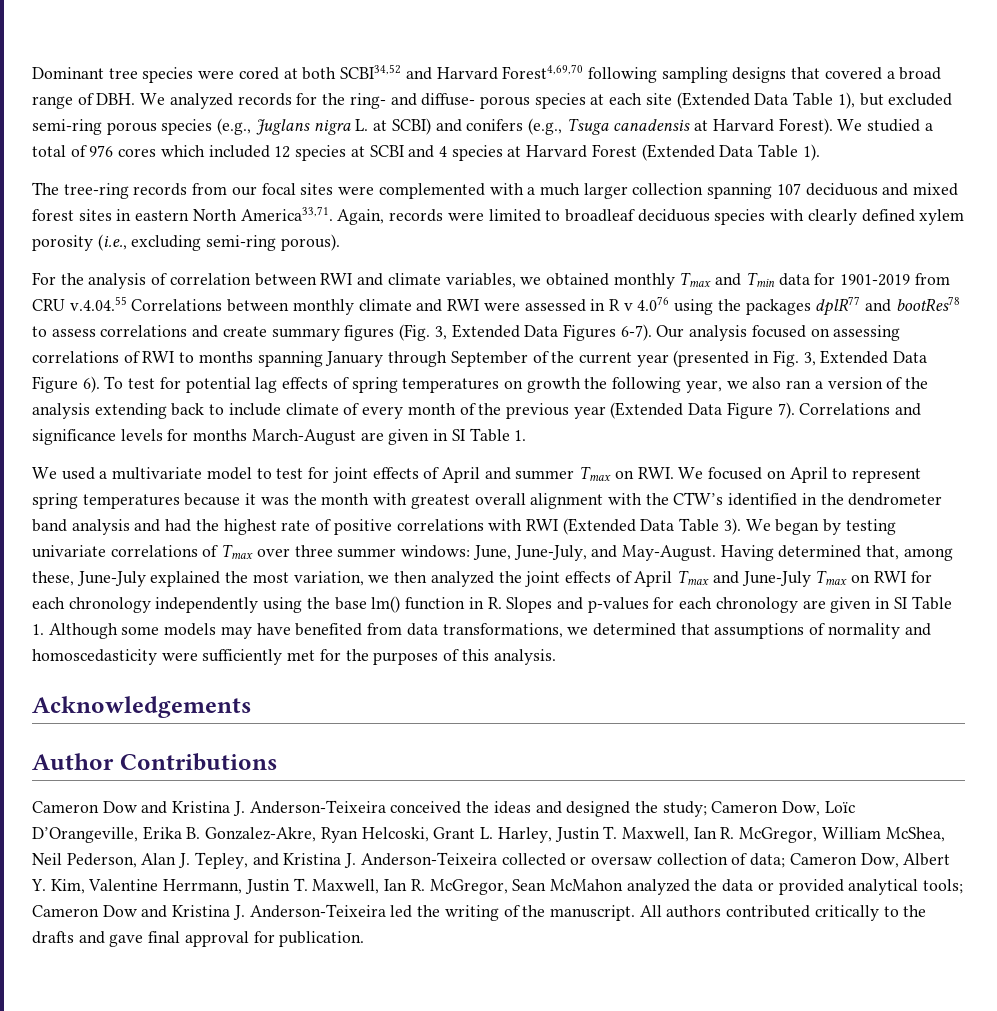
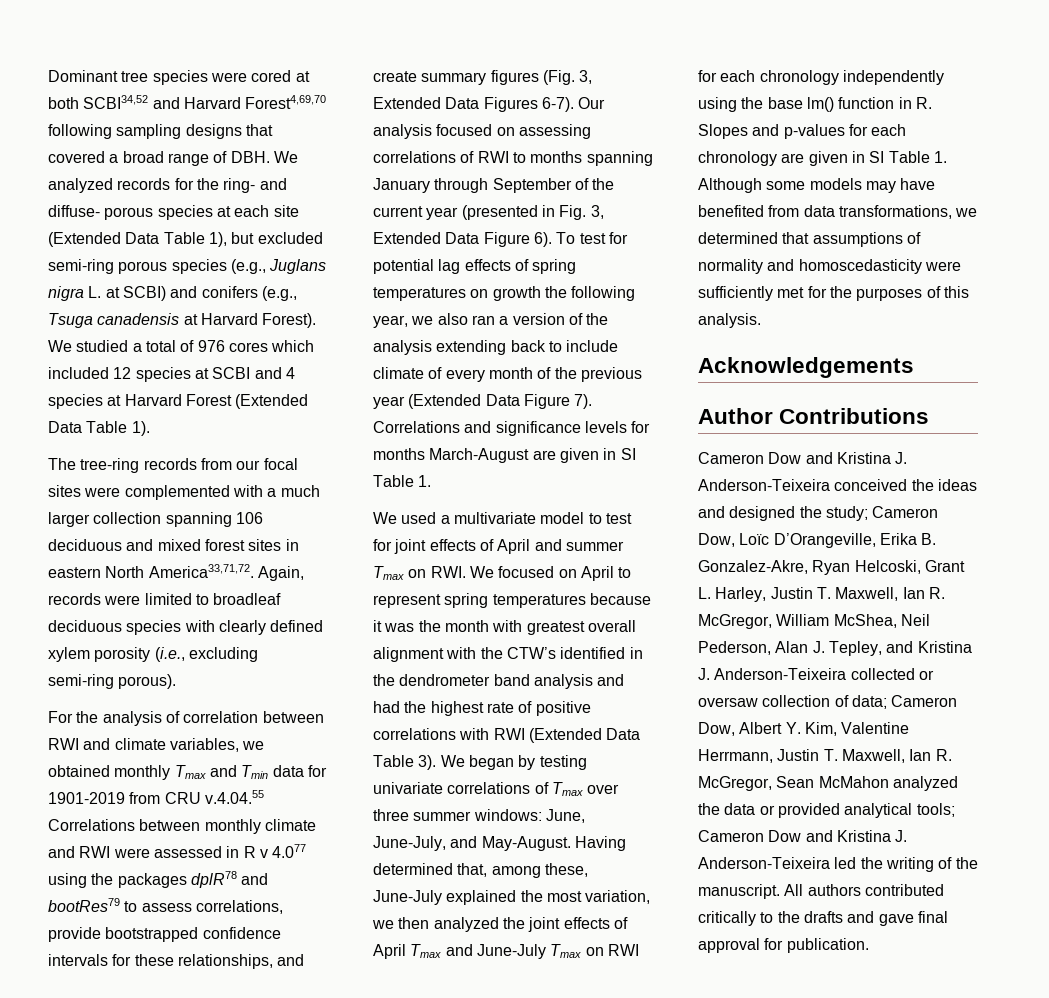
- The tree-ring records from our focal sites were complemented with a much larger collection spanning 107 deciduous and mixed forest sites in eastern North America33,71.
+ The tree-ring records from our focal sites were complemented with a much larger collection spanning 106 deciduous and mixed forest sites in eastern North America33,71,72.
- For the analysis of correlation between RWI and climate variables, we obtained monthly Tmax and Tmin data for 1901-2019 from CRU v.4.04.55 Correlations between monthly climate and RWI were assessed in R v 4.076 using the packages dplR77 and bootRes78 to assess correlations and create summary figures (Fig. 3, Extended Data Figures 6-7).
+ For the analysis of correlation between RWI and climate variables, we obtained monthly Tmax and Tmin data for 1901-2019 from CRU v.4.04.55 Correlations between monthly climate and RWI were assessed in R v 4.077 using the packages dplR78 and bootRes79 to assess correlations, provide bootstrapped confidence intervals for these relationships, and create summary figures (Fig. 3, Extended Data Figures 6-7).

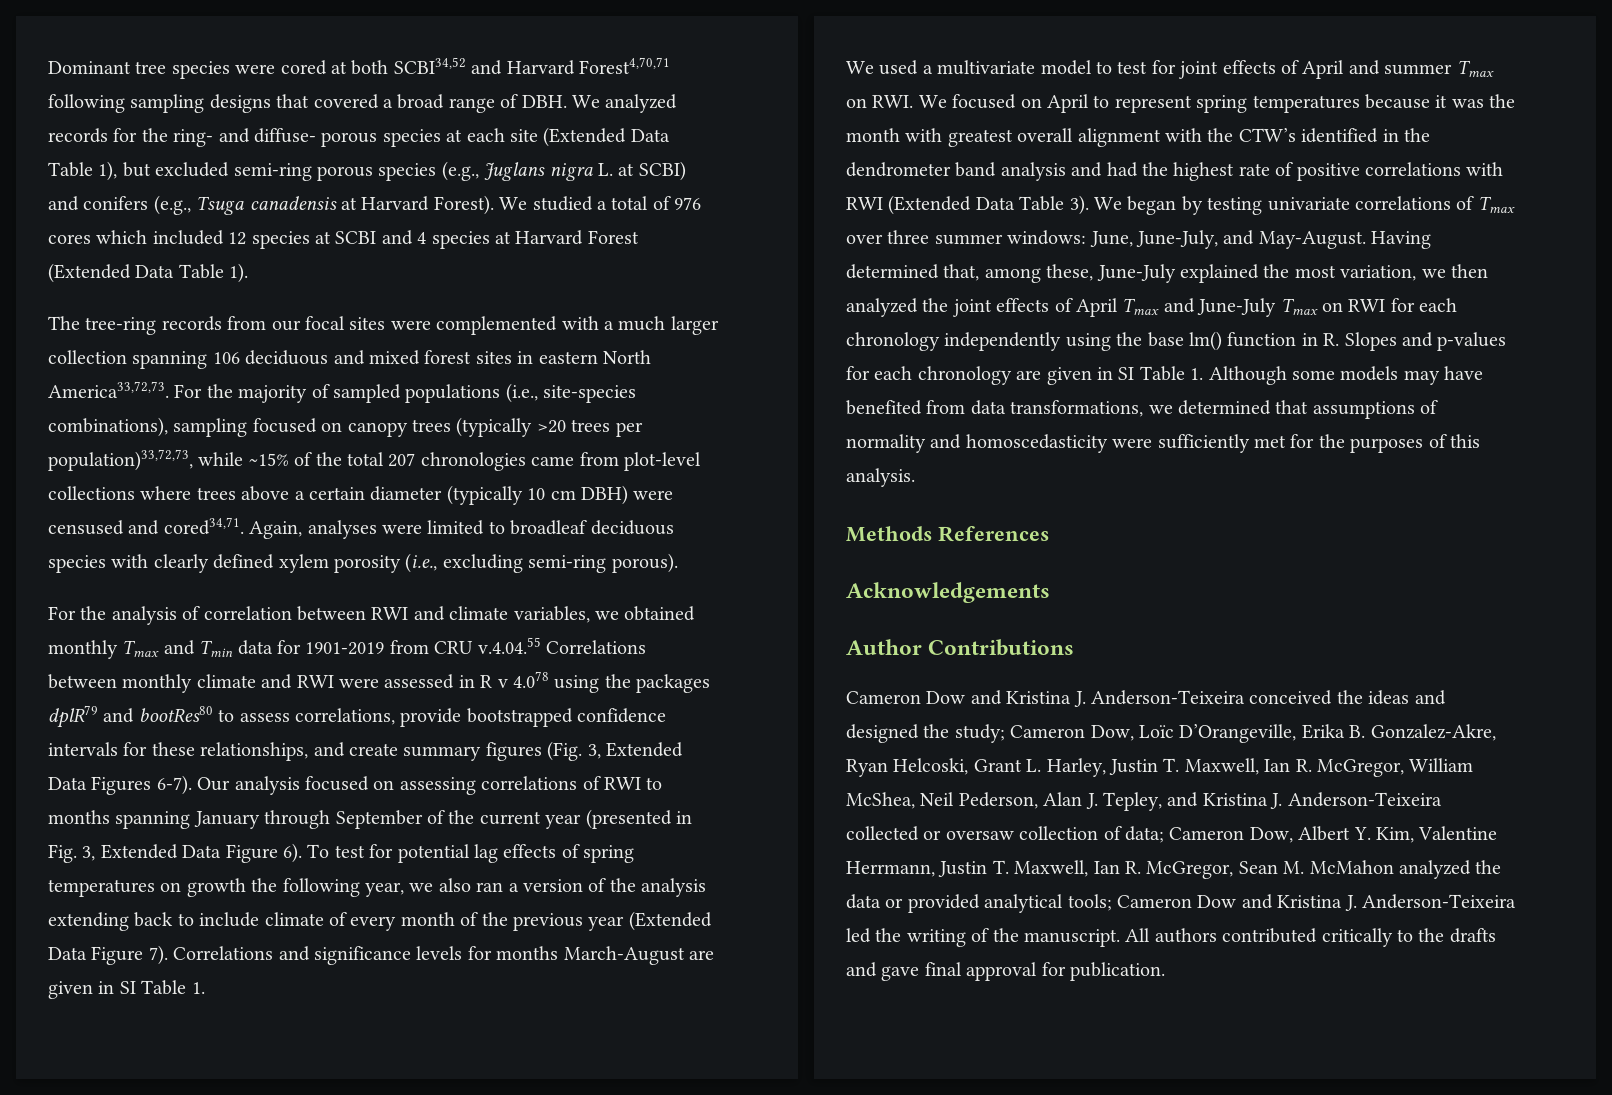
- Dominant tree species were cored at both SCBI34,52 and Harvard Forest4,69,70 following sampling designs that covered a broad range of DBH. We analyzed records for the ring- and diffuse- porous species at each site (Extended Data Table 1), but excluded semi-ring porous species (e.g., Juglans nigra L. at SCBI) and conifers (e.g., Tsuga canadensis at Harvard Forest).
+ Dominant tree species were cored at both SCBI34,52 and Harvard Forest4,70,71 following sampling designs that covered a broad range of DBH. We analyzed records for the ring- and diffuse- porous species at each site (Extended Data Table 1), but excluded semi-ring porous species (e.g., Juglans nigra L. at SCBI) and conifers (e.g., Tsuga canadensis at Harvard Forest).
- The tree-ring records from our focal sites were complemented with a much larger collection spanning 106 deciduous and mixed forest sites in eastern North America33,71,72. Again, records were limited to broadleaf deciduous species with clearly defined xylem porosity (i.e., excluding semi-ring porous).
+ The tree-ring records from our focal sites were complemented with a much larger collection spanning 106 deciduous and mixed forest sites in eastern North America33,72,73. For the majority of sampled populations (i.e., site-species combinations), sampling focused on canopy trees (typically >20 trees per population)33,72,73, while ~15% of the total 207 chronologies came from plot-level collections where trees above a certain diameter (typically 10 cm DBH) were censused and cored34,71. Again, analyses were limited to broadleaf deciduous species with clearly defined xylem porosity (i.e., excluding semi-ring porous).
- For the analysis of correlation between RWI and climate variables, we obtained monthly Tmax and Tmin data for 1901-2019 from CRU v.4.04.55 Correlations between monthly climate and RWI were assessed in R v 4.077 using the packages dplR78 and bootRes79 to assess correlations, provide bootstrapped confidence intervals for these relationships, and create summary figures (Fig. 3, Extended Data Figures 6-7).
+ For the analysis of correlation between RWI and climate variables, we obtained monthly Tmax and Tmin data for 1901-2019 from CRU v.4.04.55 Correlations between monthly climate and RWI were assessed in R v 4.078 using the packages dplR79 and bootRes80 to assess correlations, provide bootstrapped confidence intervals for these relationships, and create summary figures (Fig. 3, Extended Data Figures 6-7).
+ Methods References
- Cameron Dow, Albert Y. Kim, Valentine Herrmann, Justin T. Maxwell, Ian R. McGregor, Sean McMahon analyzed the data or provided analytical tools;
+ Cameron Dow, Albert Y. Kim, Valentine Herrmann, Justin T. Maxwell, Ian R. McGregor, Sean M. McMahon analyzed the data or provided analytical tools;

